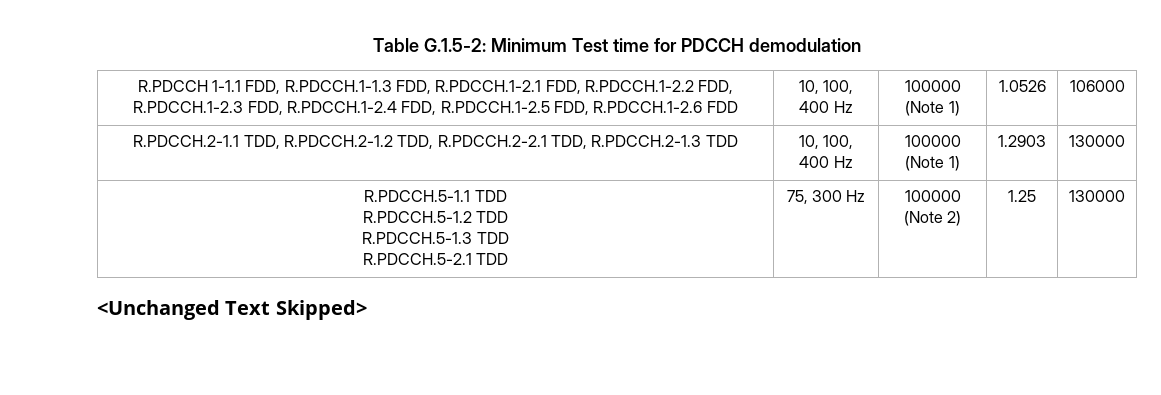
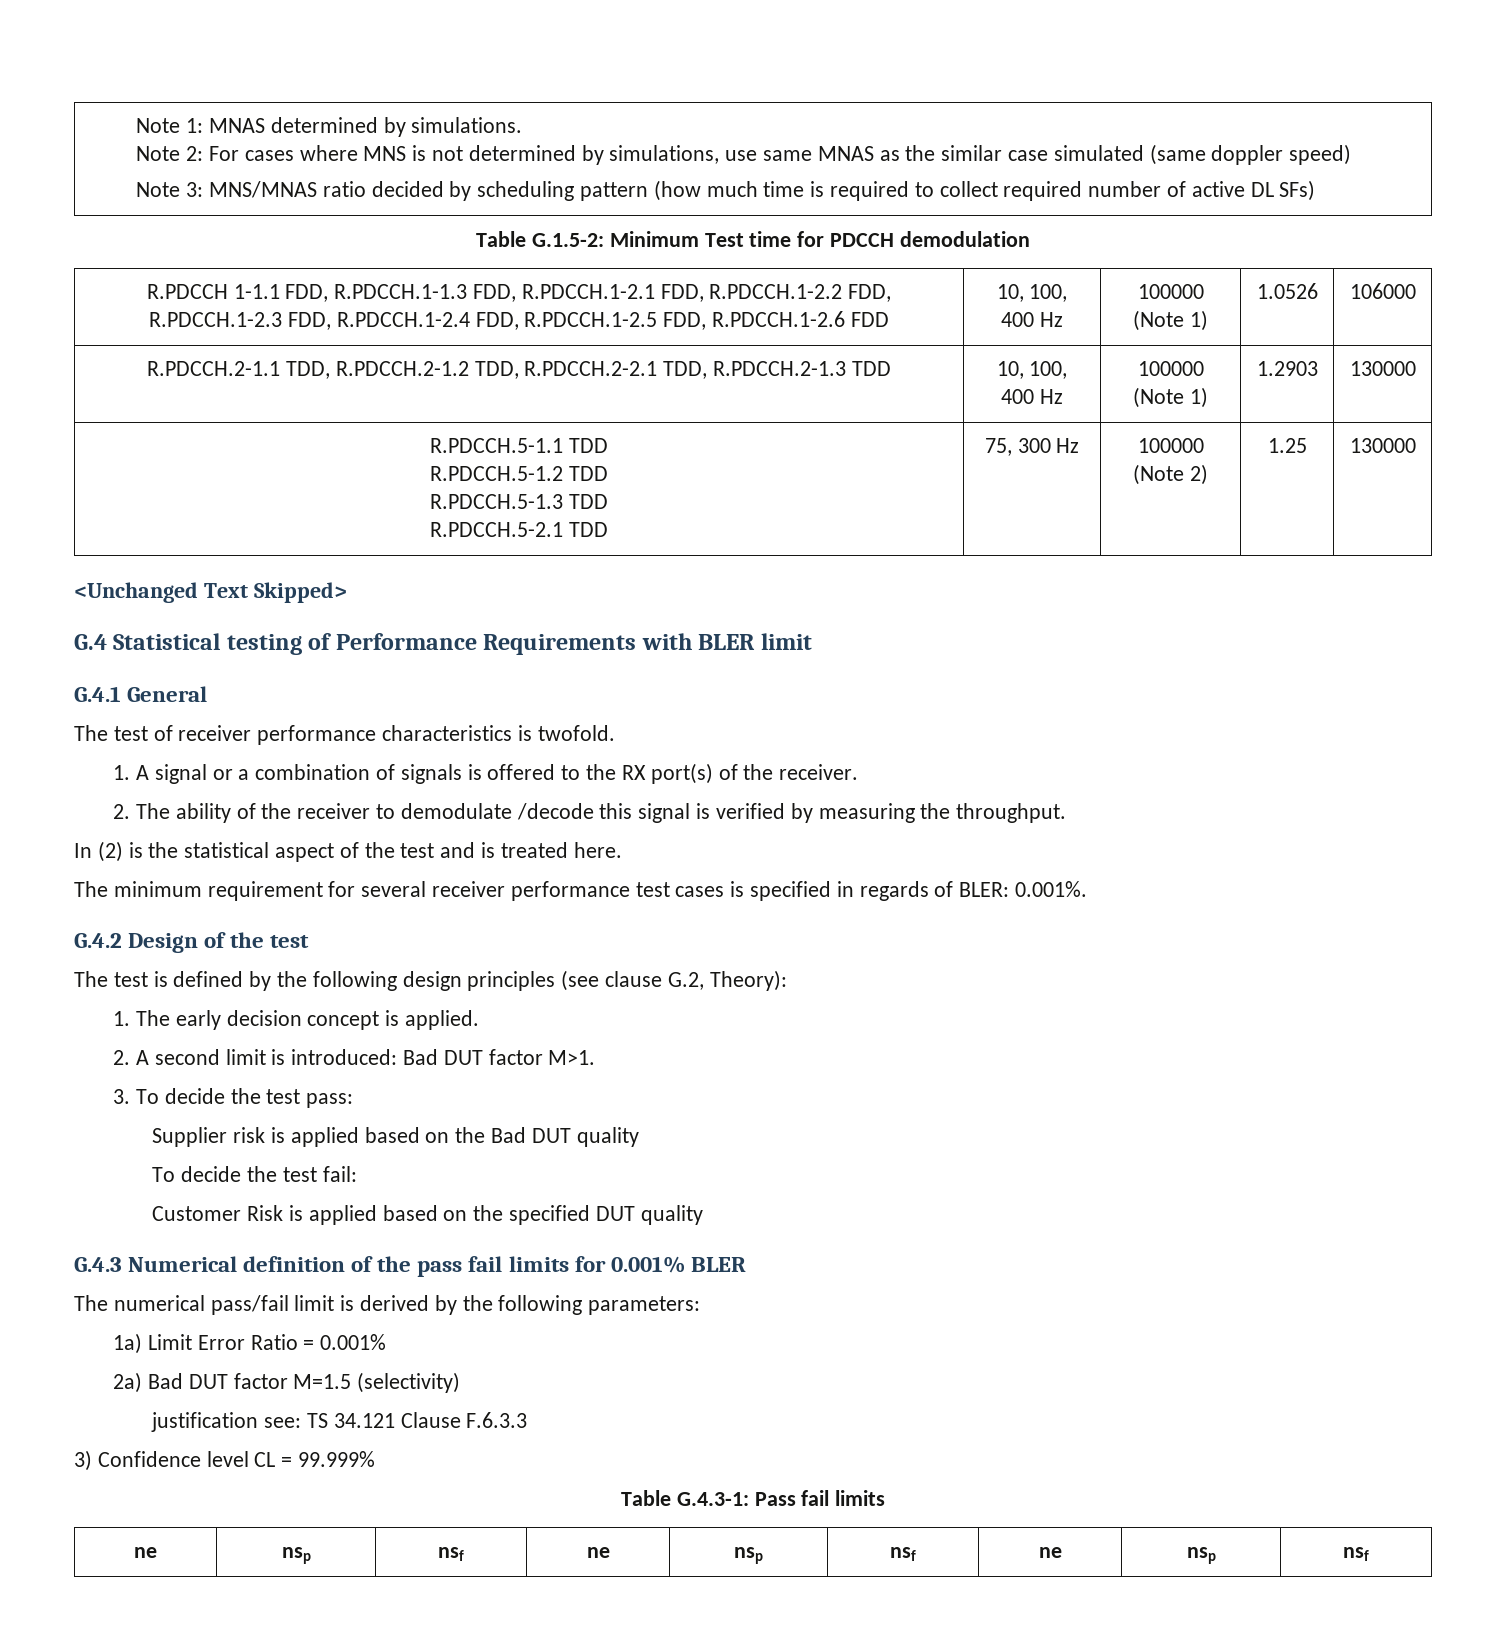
+ Note 1: MNAS determined by simulations.
+ Note 2: For cases where MNS is not determined by simulations, use same MNAS as the similar case simulated (same doppler speed)
+ Note 3: MNS/MNAS ratio decided by scheduling pattern (how much time is required to collect required number of active DL SFs)
+ G.4 Statistical testing of Performance Requirements with BLER limit
+ G.4.1 General
+ The test of receiver performance characteristics is twofold.
+ 1. A signal or a combination of signals is offered to the RX port(s) of the receiver.
+ 2. The ability of the receiver to demodulate /decode this signal is verified by measuring the throughput.
+ In (2) is the statistical aspect of the test and is treated here.
+ The minimum requirement for several receiver performance test cases is specified in regards of BLER: 0.001%.
+ G.4.2 Design of the test
+ The test is defined by the following design principles (see clause G.2, Theory):
+ 1. The early decision concept is applied.
+ 2. A second limit is introduced: Bad DUT factor M>1.
+ 3. To decide the test pass:
+ Supplier risk is applied based on the Bad DUT quality
+ To decide the test fail:
+ Customer Risk is applied based on the specified DUT quality
+ G.4.3 Numerical definition of the pass fail limits for 0.001% BLER
+ The numerical pass/fail limit is derived by the following parameters:
+ 1a) Limit Error Ratio = 0.001%
+ 2a) Bad DUT factor M=1.5 (selectivity)
+ justification see: TS 34.121 Clause F.6.3.3
+ 3) Confidence level CL = 99.999%
+ Table G.4.3-1: Pass fail limits
+ ne | nsp | nsf | ne | nsp | nsf | ne | nsp | nsf

